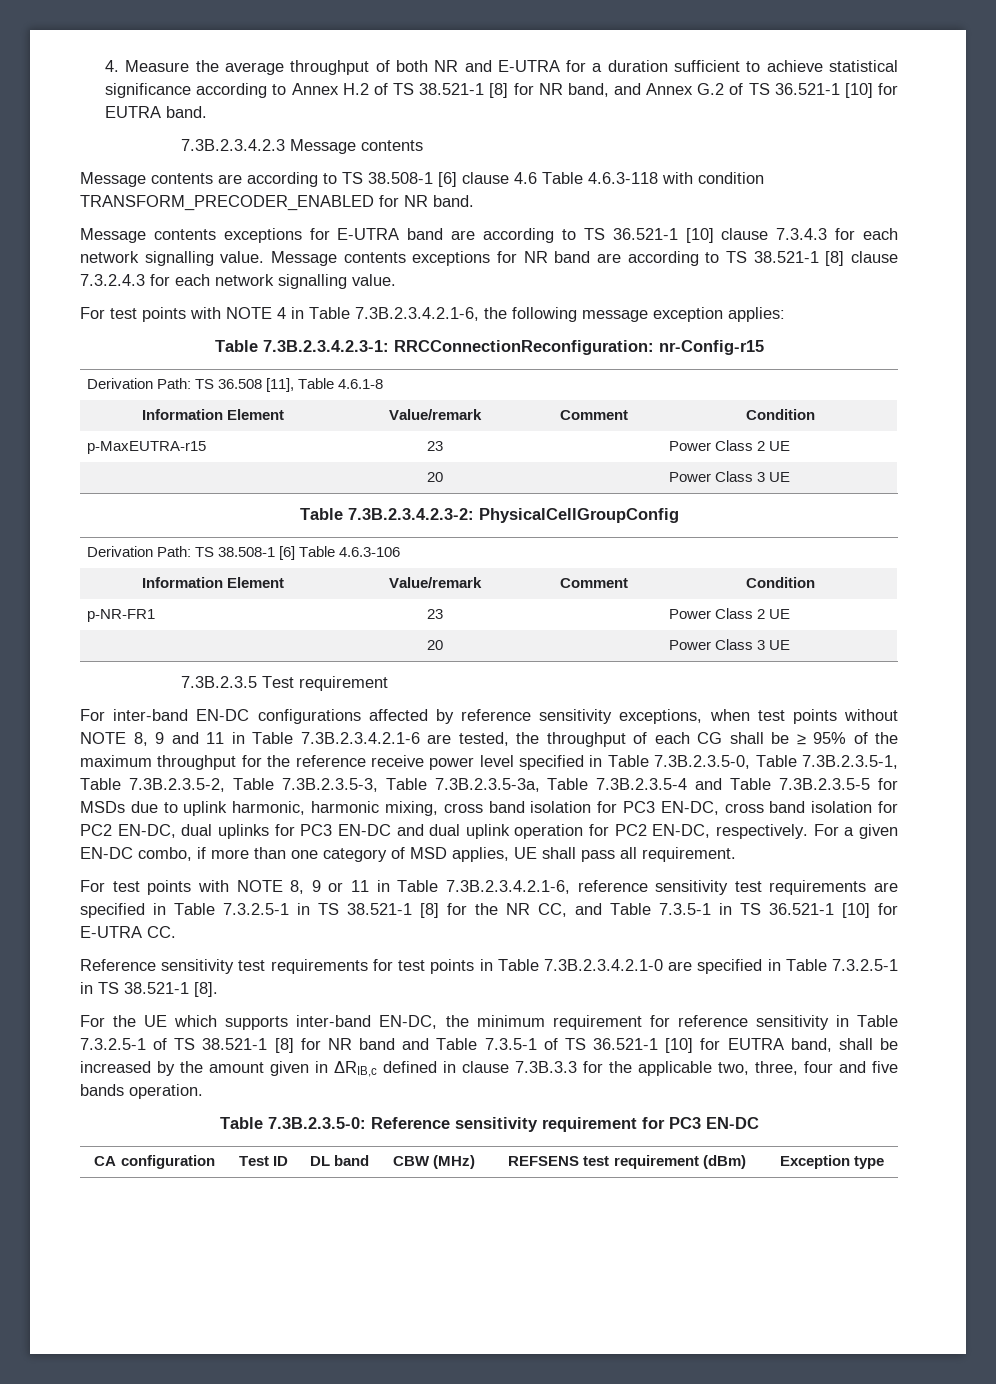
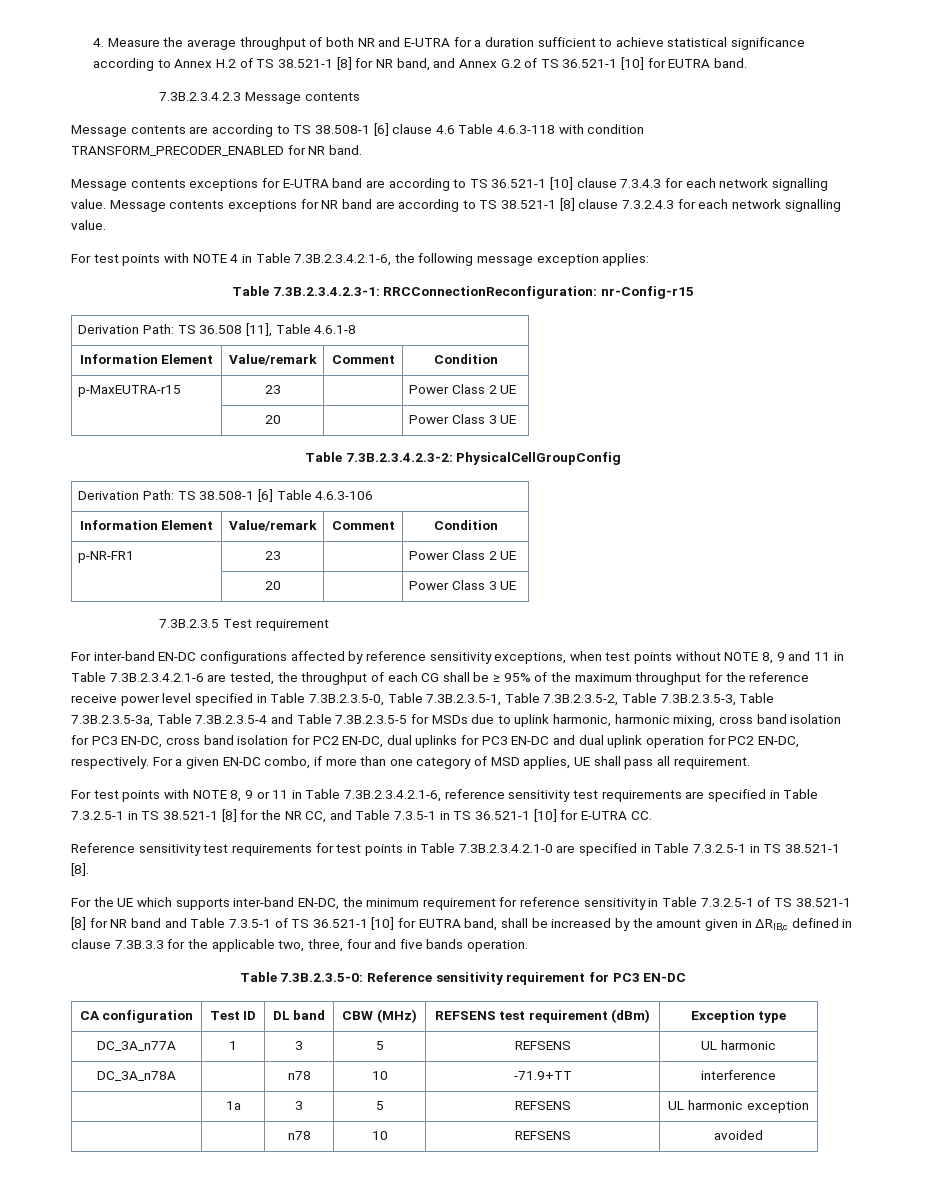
+ DC_3A_n77A | 1 | 3 | 5 | REFSENS | UL harmonic
+ DC_3A_n78A | | n78 | 10 | -71.9+TT | interference
+ | 1a | 3 | 5 | REFSENS | UL harmonic exception
+ | | n78 | 10 | REFSENS | avoided

